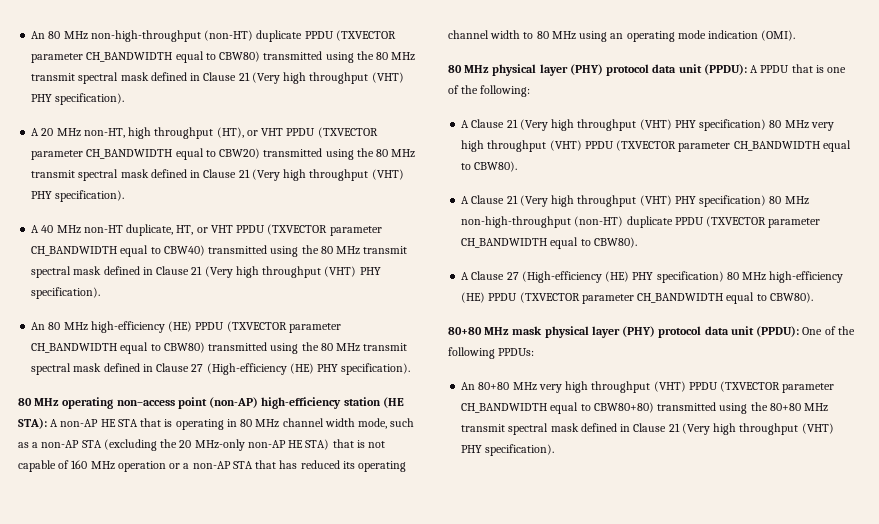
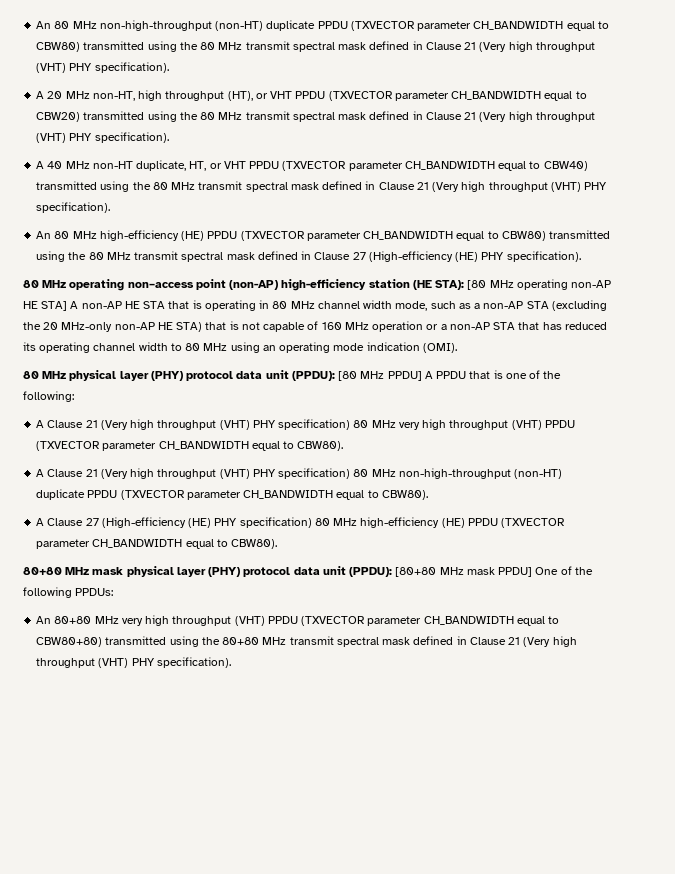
- A non-AP HE STA that is operating in 80 MHz channel width mode, such as a non-AP STA (excluding the 20 MHz-only non-AP HE STA) that is not capable of 160 MHz operation or a non-AP STA that has reduced its operating channel width to 80 MHz using an operating mode indication (OMI).
+ [80 MHz operating non-AP HE STA] A non-AP HE STA that is operating in 80 MHz channel width mode, such as a non-AP STA (excluding the 20 MHz-only non-AP HE STA) that is not capable of 160 MHz operation or a non-AP STA that has reduced its operating channel width to 80 MHz using an operating mode indication (OMI).
- 80 MHz physical layer (PHY) protocol data unit (PPDU): A PPDU that is one of the following:
+ 80 MHz physical layer (PHY) protocol data unit (PPDU): [80 MHz PPDU] A PPDU that is one of the following:
- 80+80 MHz mask physical layer (PHY) protocol data unit (PPDU): One of the following PPDUs:
+ 80+80 MHz mask physical layer (PHY) protocol data unit (PPDU): [80+80 MHz mask PPDU] One of the following PPDUs:

